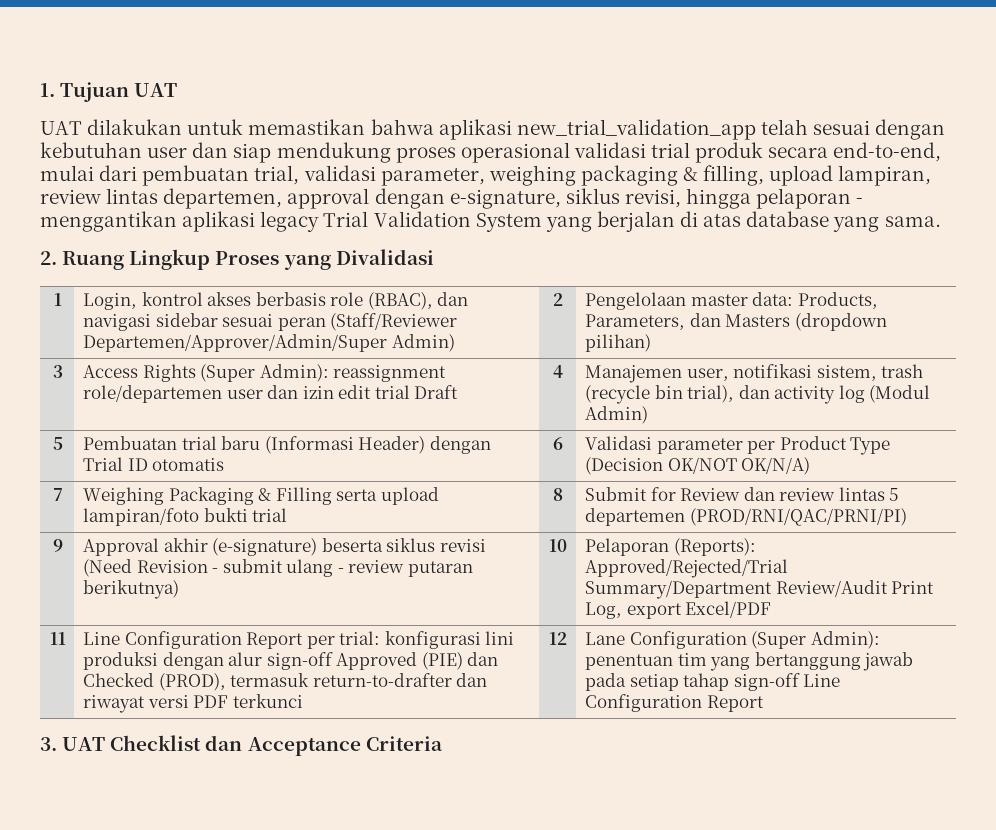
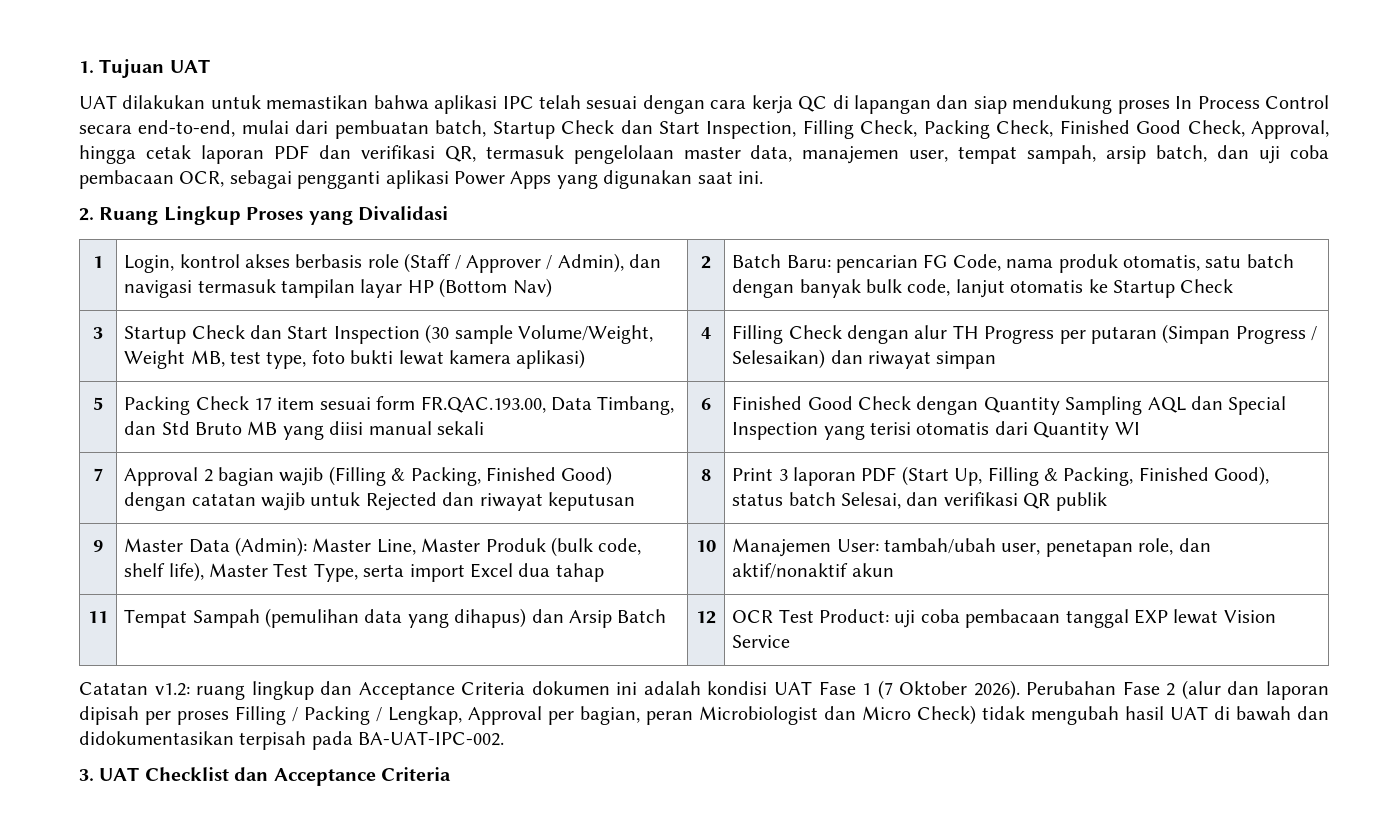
- UAT dilakukan untuk memastikan bahwa aplikasi new_trial_validation_app telah sesuai dengan kebutuhan user dan siap mendukung proses operasional validasi trial produk secara end-to-end, mulai dari pembuatan trial, validasi parameter, weighing packaging & filling, upload lampiran, review lintas departemen, approval dengan e-signature, siklus revisi, hingga pelaporan - menggantikan aplikasi legacy Trial Validation System yang berjalan di atas database yang sama.
+ UAT dilakukan untuk memastikan bahwa aplikasi IPC telah sesuai dengan cara kerja QC di lapangan dan siap mendukung proses In Process Control secara end-to-end, mulai dari pembuatan batch, Startup Check dan Start Inspection, Filling Check, Packing Check, Finished Good Check, Approval, hingga cetak laporan PDF dan verifikasi QR, termasuk pengelolaan master data, manajemen user, tempat sampah, arsip batch, dan uji coba pembacaan OCR, sebagai pengganti aplikasi Power Apps yang digunakan saat ini.
- 1 | Login, kontrol akses berbasis role (RBAC), dan navigasi sidebar sesuai peran (Staff/Reviewer Departemen/Approver/Admin/Super Admin) | 2 | Pengelolaan master data: Products, Parameters, dan Masters (dropdown pilihan)
- 3 | Access Rights (Super Admin): reassignment role/departemen user dan izin edit trial Draft | 4 | Manajemen user, notifikasi sistem, trash (recycle bin trial), dan activity log (Modul Admin)
- 5 | Pembuatan trial baru (Informasi Header) dengan Trial ID otomatis | 6 | Validasi parameter per Product Type (Decision OK/NOT OK/N/A)
- 7 | Weighing Packaging & Filling serta upload lampiran/foto bukti trial | 8 | Submit for Review dan review lintas 5 departemen (PROD/RNI/QAC/PRNI/PI)
- 9 | Approval akhir (e-signature) beserta siklus revisi (Need Revision - submit ulang - review putaran berikutnya) | 10 | Pelaporan (Reports): Approved/Rejected/Trial Summary/Department Review/Audit Print Log, export Excel/PDF
- 11 | Line Configuration Report per trial: konfigurasi lini produksi dengan alur sign-off Approved (PIE) dan Checked (PROD), termasuk return-to-drafter dan riwayat versi PDF terkunci | 12 | Lane Configuration (Super Admin): penentuan tim yang bertanggung jawab pada setiap tahap sign-off Line Configuration Report
+ 1 | Login, kontrol akses berbasis role (Staff / Approver / Admin), dan navigasi termasuk tampilan layar HP (Bottom Nav) | 2 | Batch Baru: pencarian FG Code, nama produk otomatis, satu batch dengan banyak bulk code, lanjut otomatis ke Startup Check
+ 3 | Startup Check dan Start Inspection (30 sample Volume/Weight, Weight MB, test type, foto bukti lewat kamera aplikasi) | 4 | Filling Check dengan alur TH Progress per putaran (Simpan Progress / Selesaikan) dan riwayat simpan
+ 5 | Packing Check 17 item sesuai form FR.QAC.193.00, Data Timbang, dan Std Bruto MB yang diisi manual sekali | 6 | Finished Good Check dengan Quantity Sampling AQL dan Special Inspection yang terisi otomatis dari Quantity WI
+ 7 | Approval 2 bagian wajib (Filling & Packing, Finished Good) dengan catatan wajib untuk Rejected dan riwayat keputusan | 8 | Print 3 laporan PDF (Start Up, Filling & Packing, Finished Good), status batch Selesai, dan verifikasi QR publik
+ 9 | Master Data (Admin): Master Line, Master Produk (bulk code, shelf life), Master Test Type, serta import Excel dua tahap | 10 | Manajemen User: tambah/ubah user, penetapan role, dan aktif/nonaktif akun
+ 11 | Tempat Sampah (pemulihan data yang dihapus) dan Arsip Batch | 12 | OCR Test Product: uji coba pembacaan tanggal EXP lewat Vision Service
+ Catatan v1.2: ruang lingkup dan Acceptance Criteria dokumen ini adalah kondisi UAT Fase 1 (7 Oktober 2026). Perubahan Fase 2 (alur dan laporan dipisah per proses Filling / Packing / Lengkap, Approval per bagian, peran Microbiologist dan Micro Check) tidak mengubah hasil UAT di bawah dan didokumentasikan terpisah pada BA-UAT-IPC-002.

